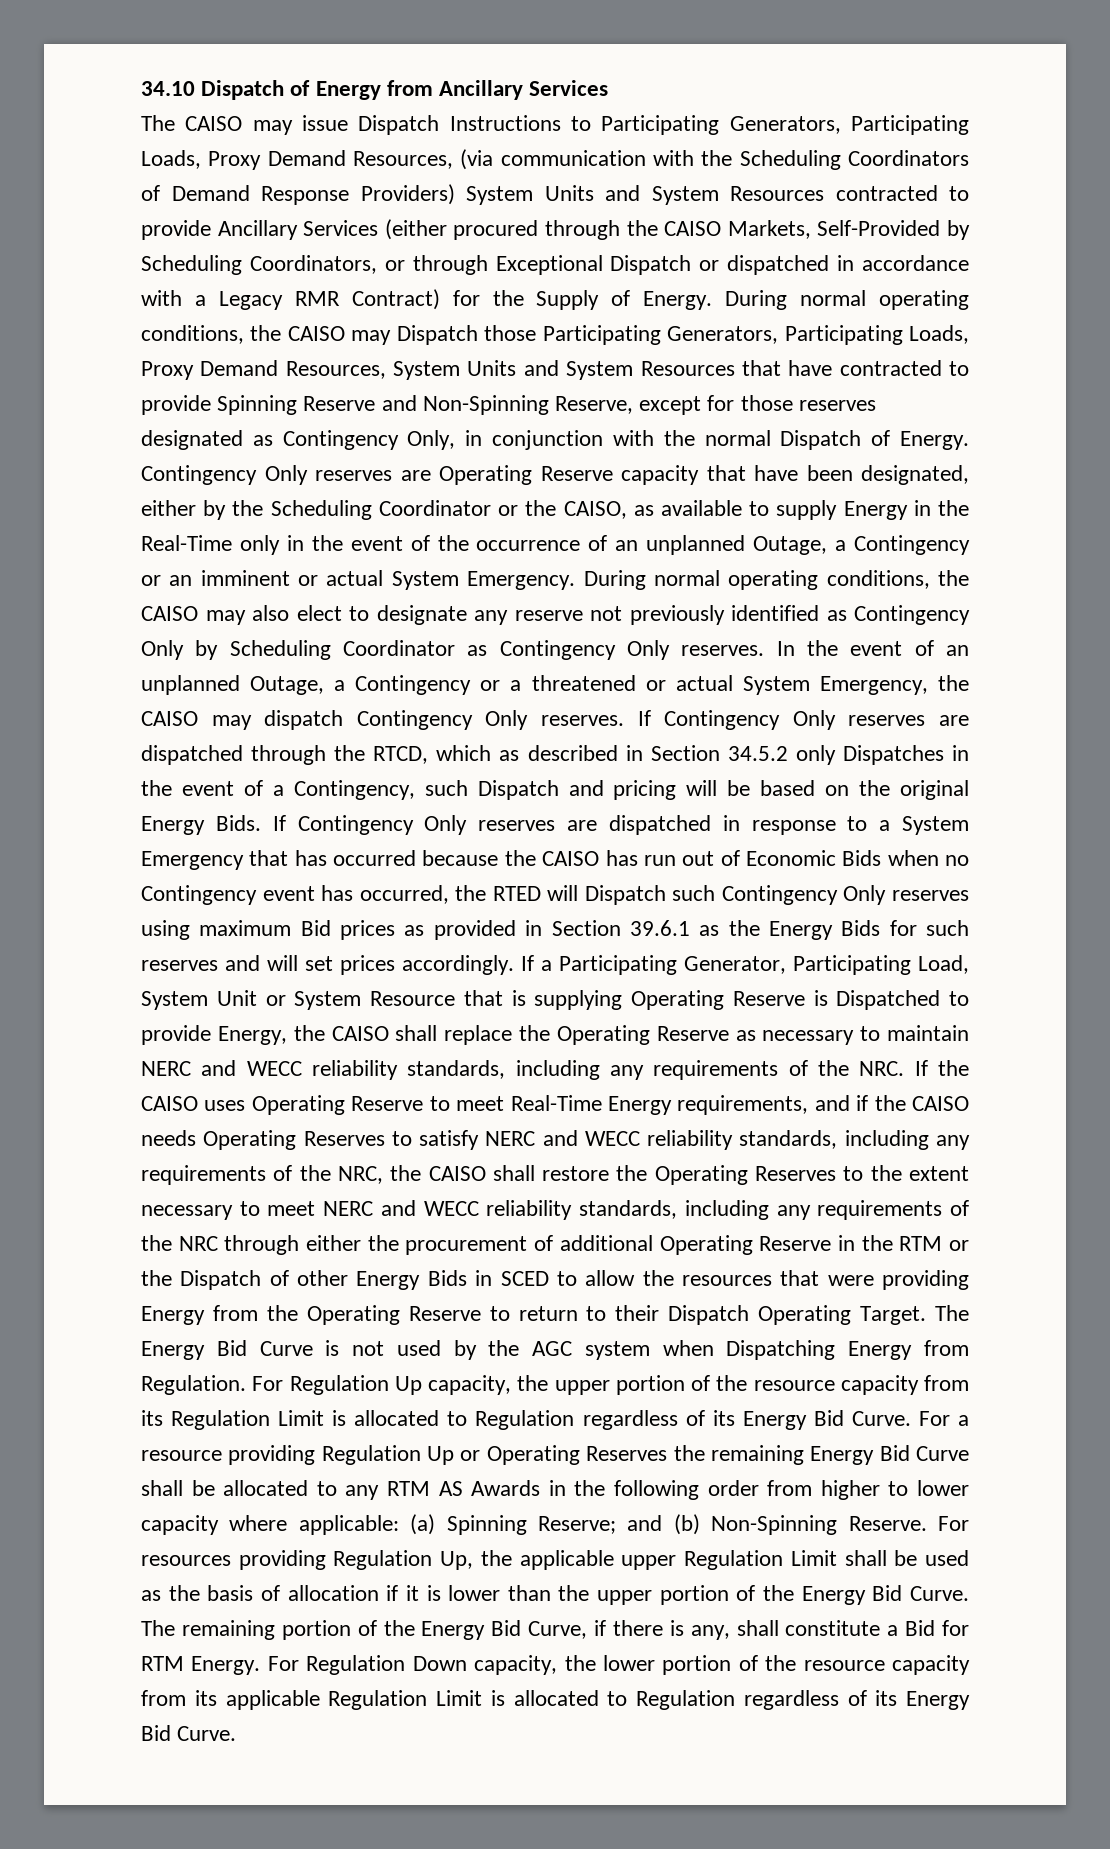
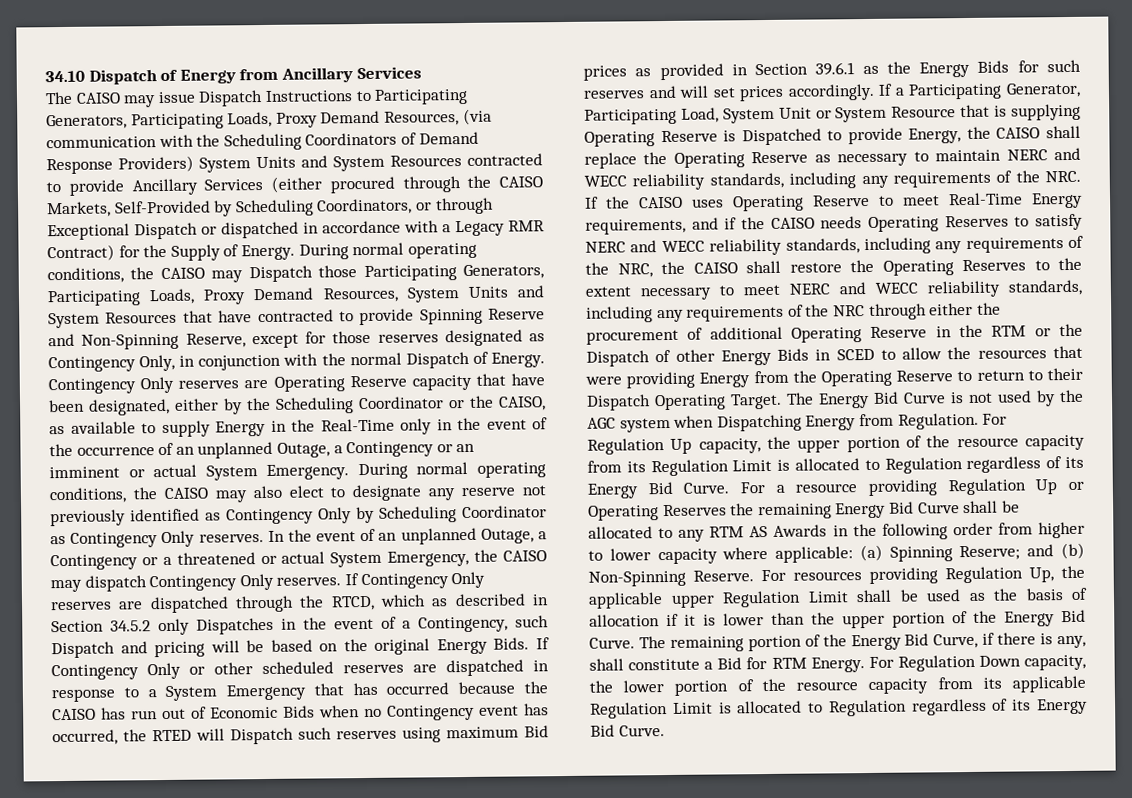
- If Contingency Only reserves are dispatched in response to a System Emergency that has occurred because the CAISO has run out of Economic Bids when no Contingency event has occurred, the RTED will Dispatch such Contingency Only reserves using maximum Bid prices as provided in Section 39.6.1 as the Energy Bids for such reserves and will set prices accordingly.
+ If Contingency Only or other scheduled reserves are dispatched in response to a System Emergency that has occurred because the CAISO has run out of Economic Bids when no Contingency event has occurred, the RTED will Dispatch such reserves using maximum Bid prices as provided in Section 39.6.1 as the Energy Bids for such reserves and will set prices accordingly.

